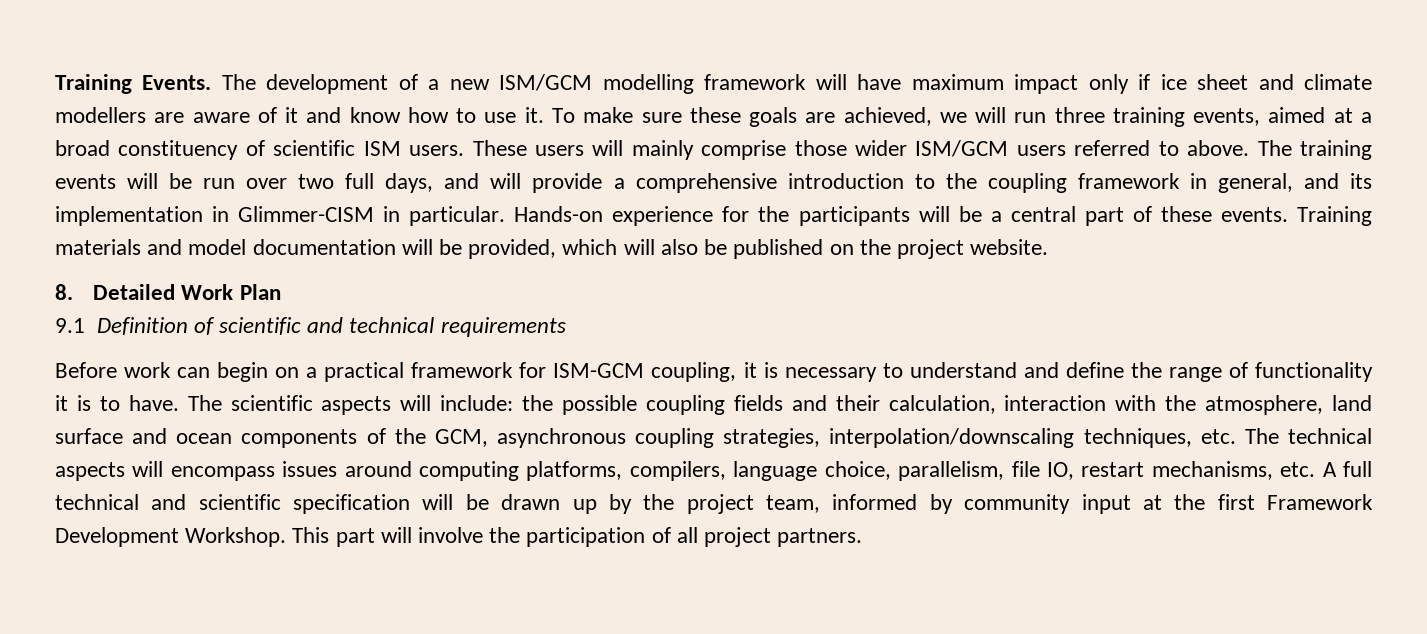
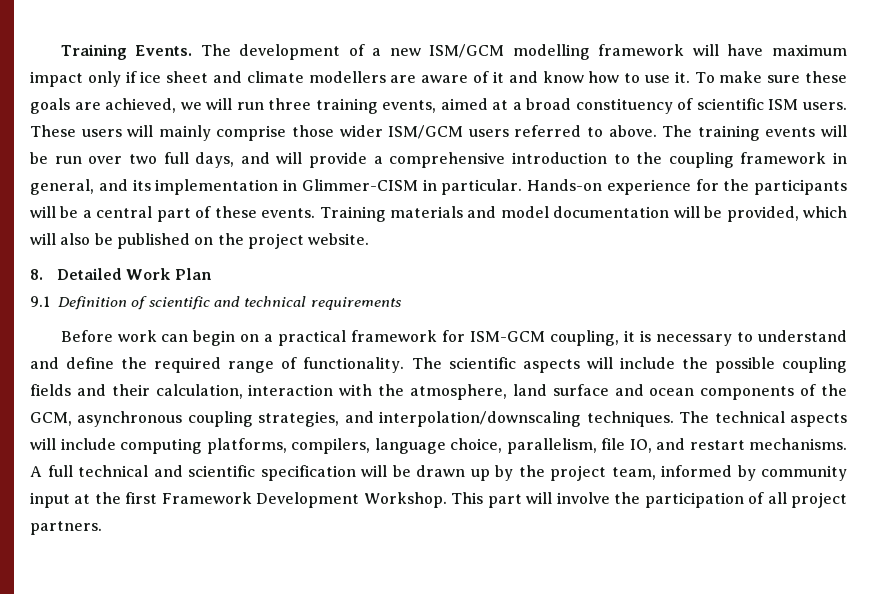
- Before work can begin on a practical framework for ISM-GCM coupling, it is necessary to understand and define the range of functionality it is to have.
+ Before work can begin on a practical framework for ISM-GCM coupling, it is necessary to understand and define the required range of functionality.
- The scientific aspects will include: the possible coupling fields and their calculation, interaction with the atmosphere, land surface and ocean components of the GCM, asynchronous coupling strategies, interpolation/downscaling techniques, etc. The technical aspects will encompass issues around computing platforms, compilers, language choice, parallelism, file IO, restart mechanisms, etc. A full technical and scientific specification will be drawn up by the project team, informed by community input at the first Framework Development Workshop.
+ The scientific aspects will include the possible coupling fields and their calculation, interaction with the atmosphere, land surface and ocean components of the GCM, asynchronous coupling strategies, and interpolation/downscaling techniques. The technical aspects will include computing platforms, compilers, language choice, parallelism, file IO, and restart mechanisms. A full technical and scientific specification will be drawn up by the project team, informed by community input at the first Framework Development Workshop.

